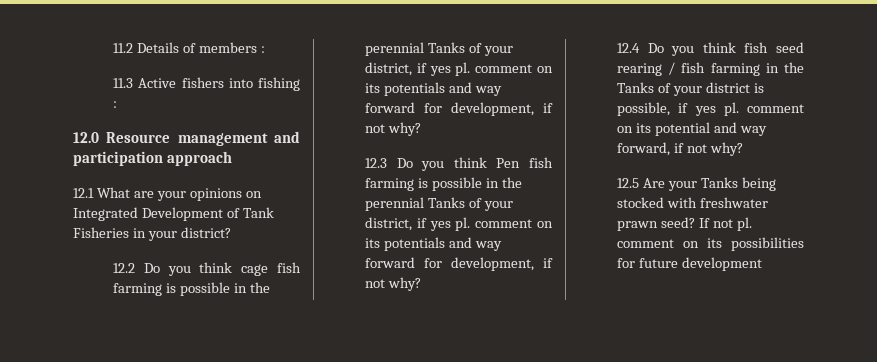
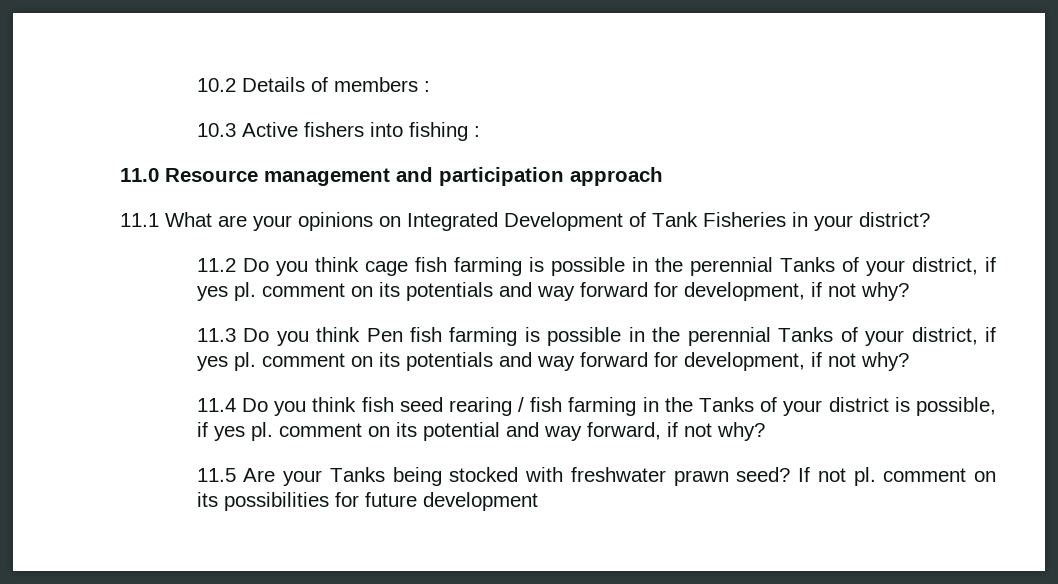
- 11.2 Details of members :
+ 10.2 Details of members :
- 11.3 Active fishers into fishing :
+ 10.3 Active fishers into fishing :
- 12.0 Resource management and participation approach
+ 11.0 Resource management and participation approach
- 12.1 What are your opinions on Integrated Development of Tank Fisheries in your district?
+ 11.1 What are your opinions on Integrated Development of Tank Fisheries in your district?
- 12.2 Do you think cage fish farming is possible in the perennial Tanks of your district, if yes pl. comment on its potentials and way forward for development, if not why?
+ 11.2 Do you think cage fish farming is possible in the perennial Tanks of your district, if yes pl. comment on its potentials and way forward for development, if not why?
- 12.3 Do you think Pen fish farming is possible in the perennial Tanks of your district, if yes pl. comment on its potentials and way forward for development, if not why?
+ 11.3 Do you think Pen fish farming is possible in the perennial Tanks of your district, if yes pl. comment on its potentials and way forward for development, if not why?
- 12.4 Do you think fish seed rearing / fish farming in the Tanks of your district is possible, if yes pl. comment on its potential and way forward, if not why?
+ 11.4 Do you think fish seed rearing / fish farming in the Tanks of your district is possible, if yes pl. comment on its potential and way forward, if not why?
- 12.5 Are your Tanks being stocked with freshwater prawn seed?
+ 11.5 Are your Tanks being stocked with freshwater prawn seed?

